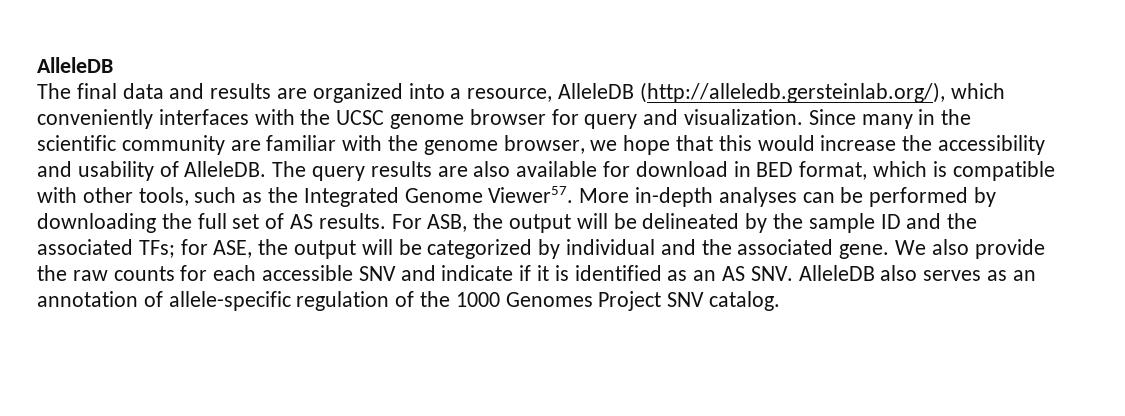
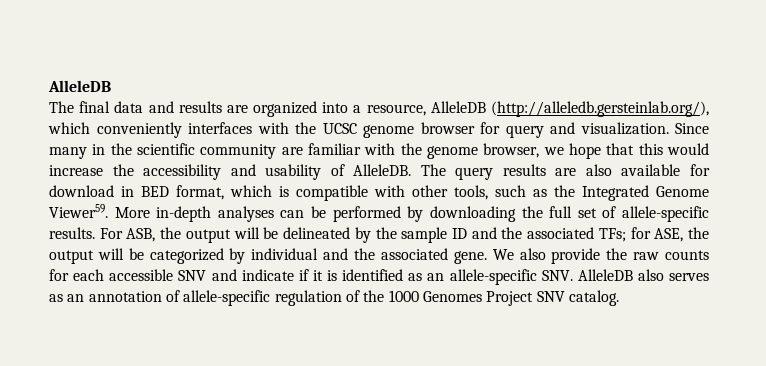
- The query results are also available for download in BED format, which is compatible with other tools, such as the Integrated Genome Viewer57.
+ The query results are also available for download in BED format, which is compatible with other tools, such as the Integrated Genome Viewer59.
- More in-depth analyses can be performed by downloading the full set of AS results.
+ More in-depth analyses can be performed by downloading the full set of allele-specific results.
- We also provide the raw counts for each accessible SNV and indicate if it is identified as an AS SNV. AlleleDB also serves as an annotation of allele-specific regulation of the 1000 Genomes Project SNV catalog.
+ We also provide the raw counts for each accessible SNV and indicate if it is identified as an allele-specific SNV. AlleleDB also serves as an annotation of allele-specific regulation of the 1000 Genomes Project SNV catalog.

